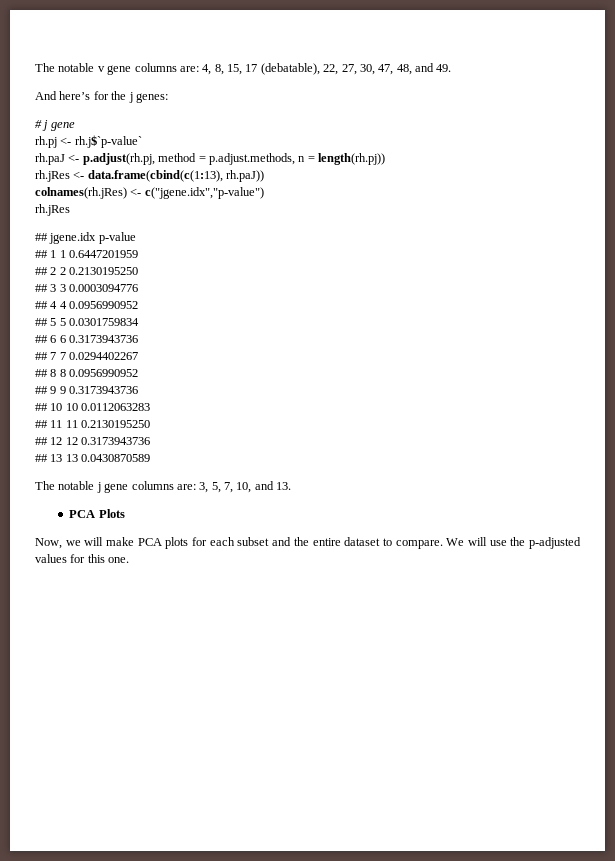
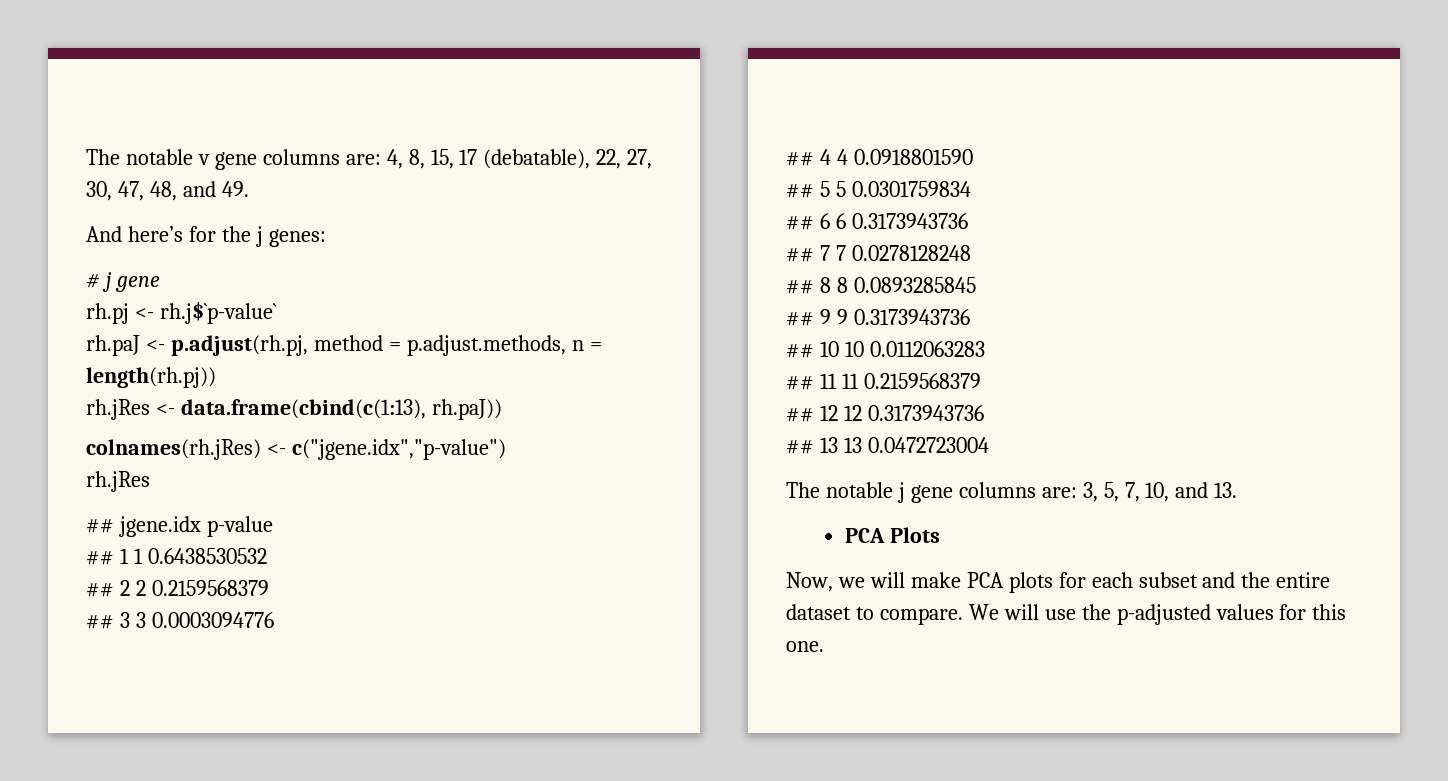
- ## 1 1 0.6447201959
+ ## 1 1 0.6438530532
- ## 2 2 0.2130195250
+ ## 2 2 0.2159568379
- ## 4 4 0.0956990952
+ ## 4 4 0.0918801590
- ## 7 7 0.0294402267
+ ## 7 7 0.0278128248
- ## 8 8 0.0956990952
+ ## 8 8 0.0893285845
- ## 11 11 0.2130195250
+ ## 11 11 0.2159568379
- ## 13 13 0.0430870589
+ ## 13 13 0.0472723004

